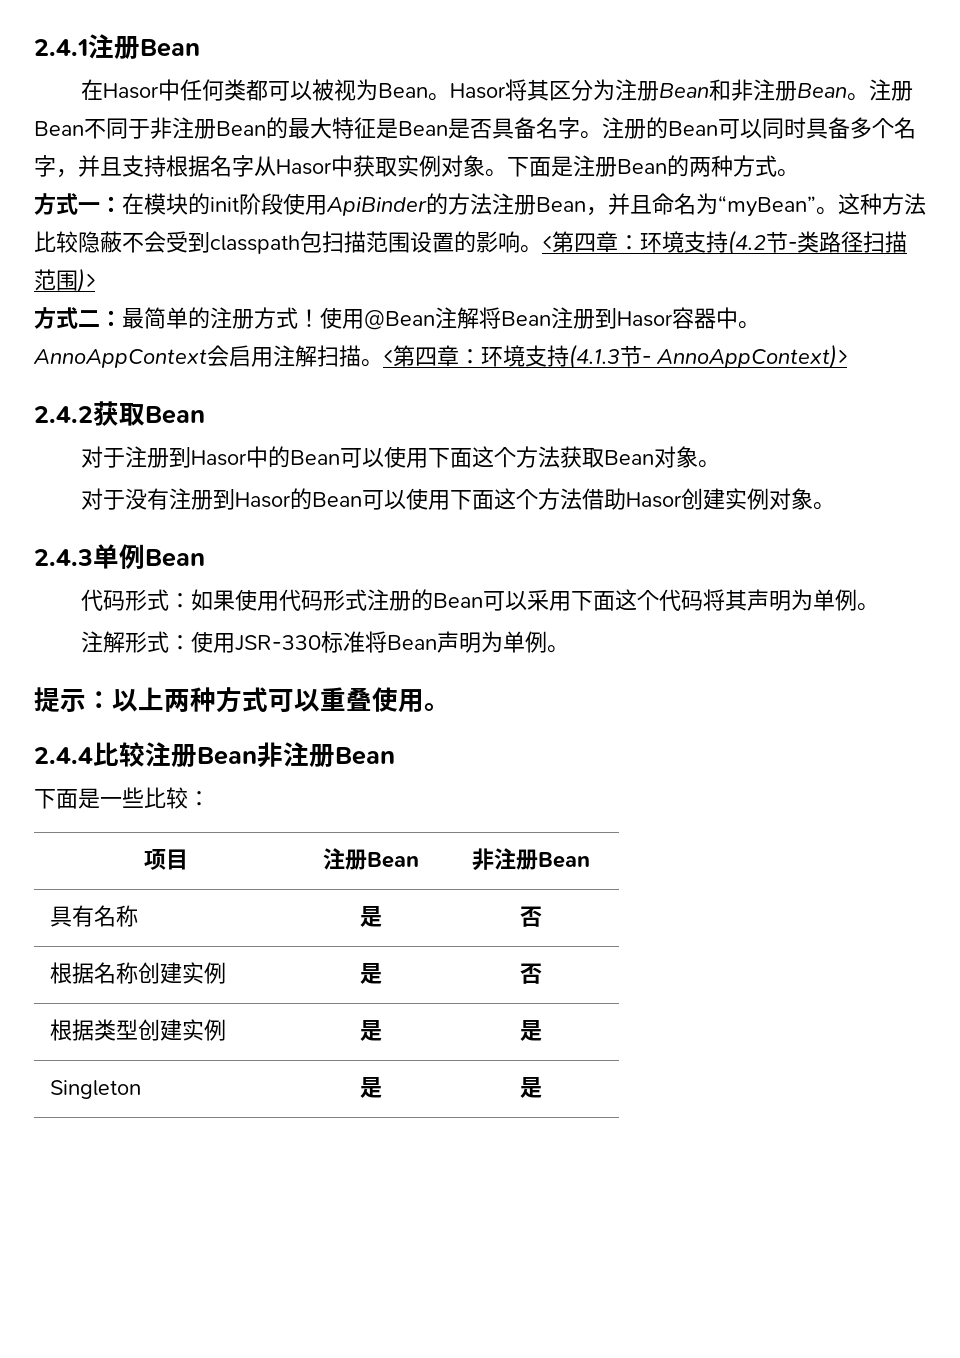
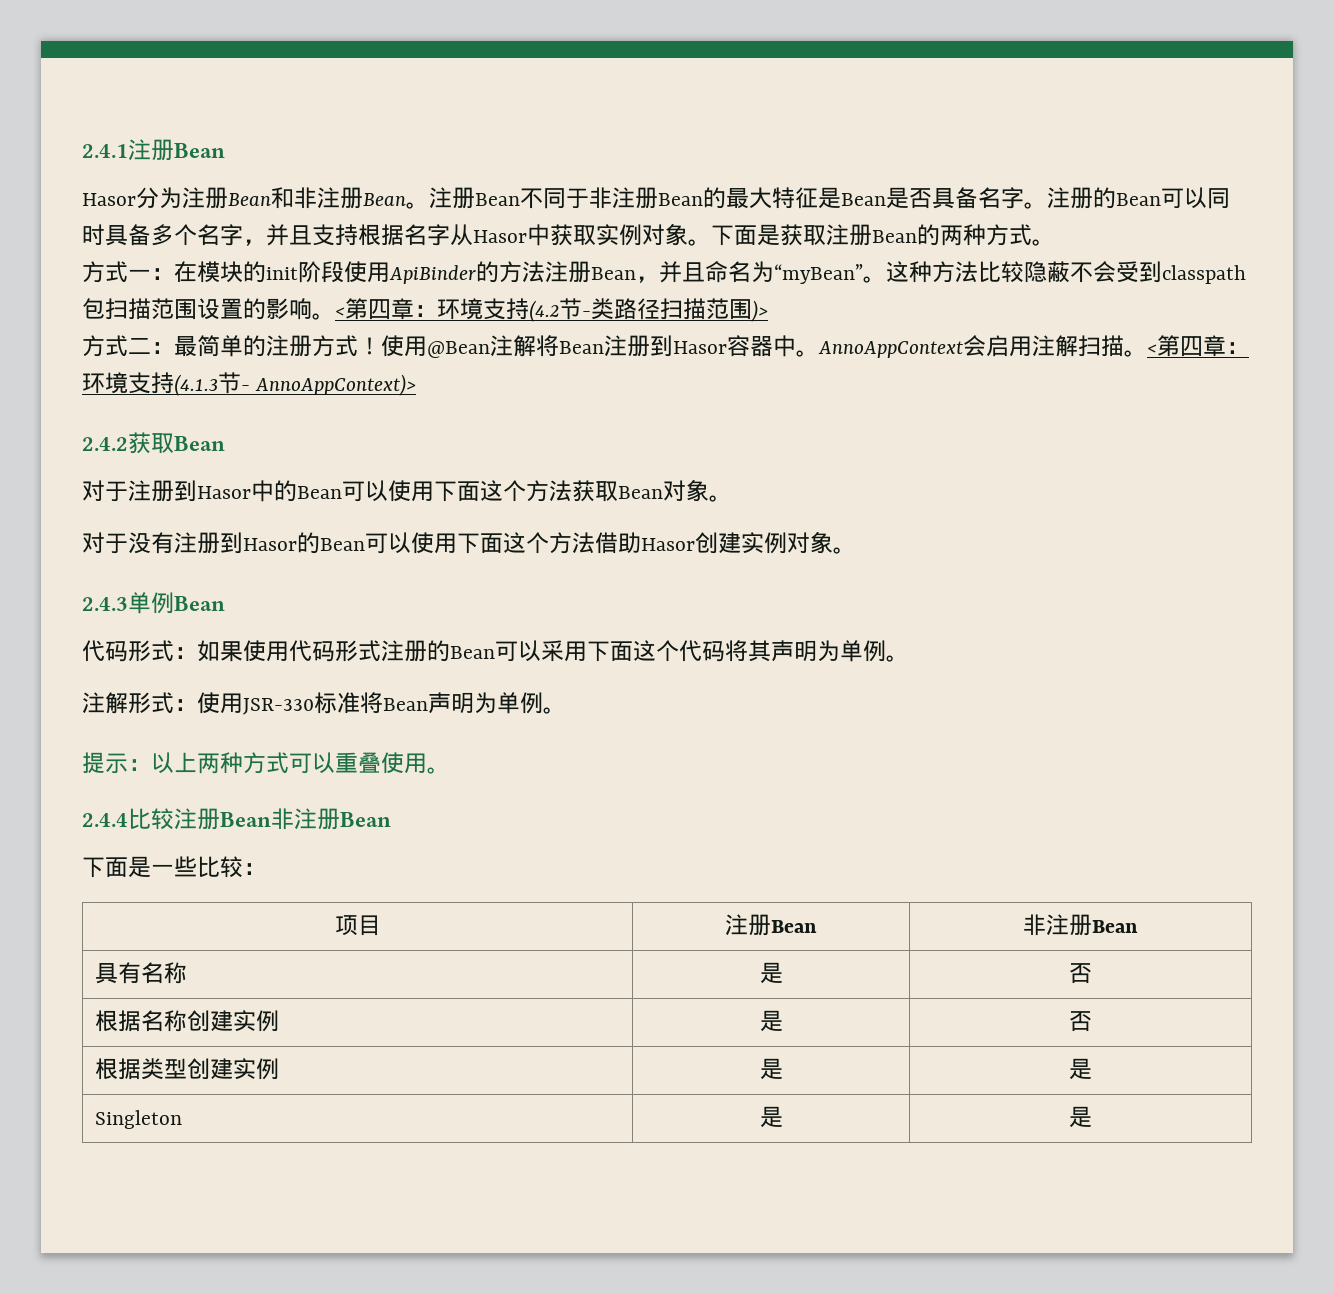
- 在Hasor中任何类都可以被视为Bean。Hasor将其区分为注册Bean和非注册Bean。
+ Hasor分为注册Bean和非注册Bean。
- 下面是注册Bean的两种方式。
+ 下面是获取注册Bean的两种方式。

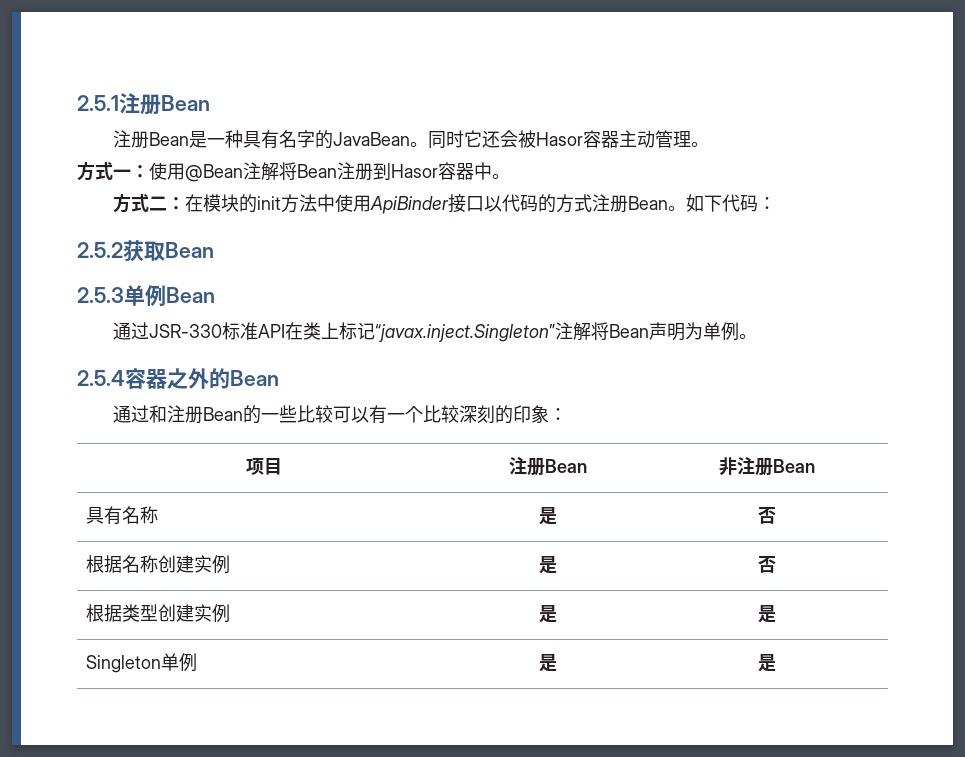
- 2.4.1注册Bean
- Hasor分为注册Bean和非注册Bean。注册Bean不同于非注册Bean的最大特征是Bean是否具备名字。注册的Bean可以同时具备多个名字，并且支持根据名字从Hasor中获取实例对象。下面是获取注册Bean的两种方式。
- 方式一：在模块的init阶段使用ApiBinder的方法注册Bean，并且命名为“myBean”。这种方法比较隐蔽不会受到classpath包扫描范围设置的影响。<第四章：环境支持(4.2节-类路径扫描范围)>
- 方式二：最简单的注册方式！使用@Bean注解将Bean注册到Hasor容器中。AnnoAppContext会启用注解扫描。<第四章：环境支持(4.1.3节- AnnoAppContext)>
- 2.4.2获取Bean
- 对于注册到Hasor中的Bean可以使用下面这个方法获取Bean对象。
- 对于没有注册到Hasor的Bean可以使用下面这个方法借助Hasor创建实例对象。
- 2.4.3单例Bean
- 代码形式：如果使用代码形式注册的Bean可以采用下面这个代码将其声明为单例。
- 注解形式：使用JSR-330标准将Bean声明为单例。
+ 2.5.1注册Bean
+ 注册Bean是一种具有名字的JavaBean。同时它还会被Hasor容器主动管理。
+ 方式一：使用@Bean注解将Bean注册到Hasor容器中。
+ 方式二：在模块的init方法中使用ApiBinder接口以代码的方式注册Bean。如下代码：
+ 2.5.2获取Bean
+ 2.5.3单例Bean
+ 通过JSR-330标准API在类上标记“javax.inject.Singleton”注解将Bean声明为单例。
- 提示：以上两种方式可以重叠使用。
- 2.4.4比较注册Bean非注册Bean
- 下面是一些比较：
+ 2.5.4容器之外的Bean
+ 通过和注册Bean的一些比较可以有一个比较深刻的印象：
- Singleton | 是 | 是
+ Singleton单例 | 是 | 是

